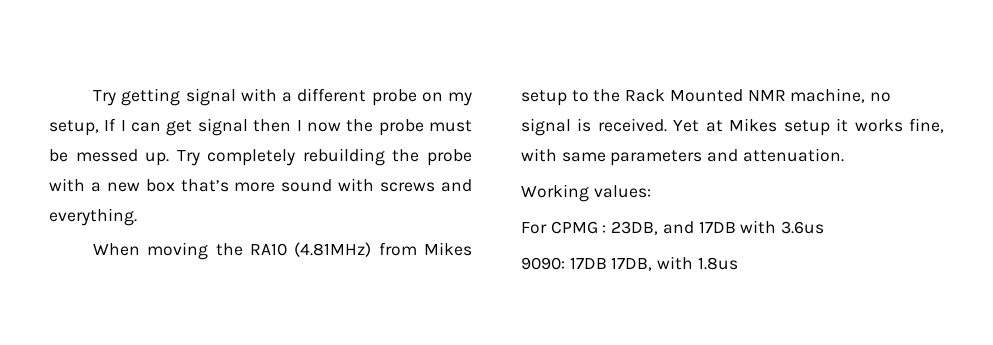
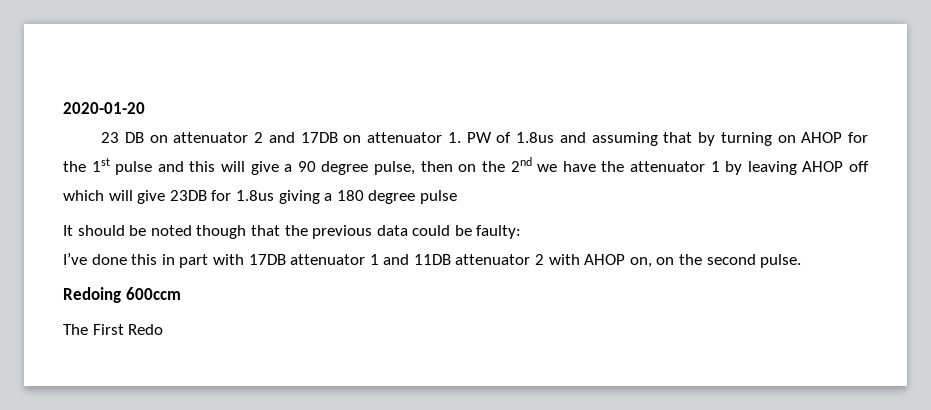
- Try getting signal with a different probe on my setup, If I can get signal then I now the probe must be messed up. Try completely rebuilding the probe with a new box that’s more sound with screws and everything.
- When moving the RA10 (4.81MHz) from Mikes setup to the Rack Mounted NMR machine, no signal is received. Yet at Mikes setup it works fine, with same parameters and attenuation.
- Working values:
- For CPMG : 23DB, and 17DB with 3.6us
- 9090: 17DB 17DB, with 1.8us
+ 2020-01-20
+ 23 DB on attenuator 2 and 17DB on attenuator 1. PW of 1.8us and assuming that by turning on AHOP for the 1st pulse and this will give a 90 degree pulse, then on the 2nd we have the attenuator 1 by leaving AHOP off which will give 23DB for 1.8us giving a 180 degree pulse
+ It should be noted though that the previous data could be faulty:
+ I’ve done this in part with 17DB attenuator 1 and 11DB attenuator 2 with AHOP on, on the second pulse.
+ Redoing 600ccm
+ The First Redo

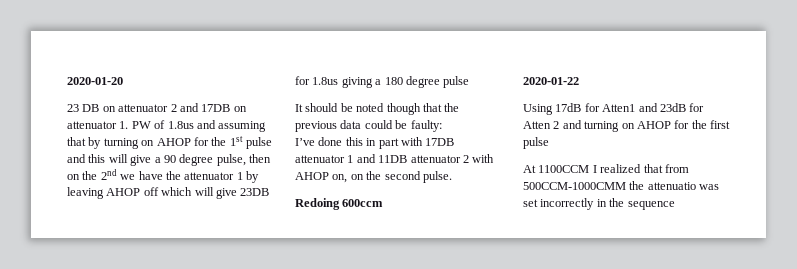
- The First Redo
+ 2020-01-22
+ Using 17dB for Atten1 and 23dB for Atten 2 and turning on AHOP for the first pulse
+ At 1100CCM I realized that from 500CCM-1000CMM the attenuatio was set incorrectly in the sequence

